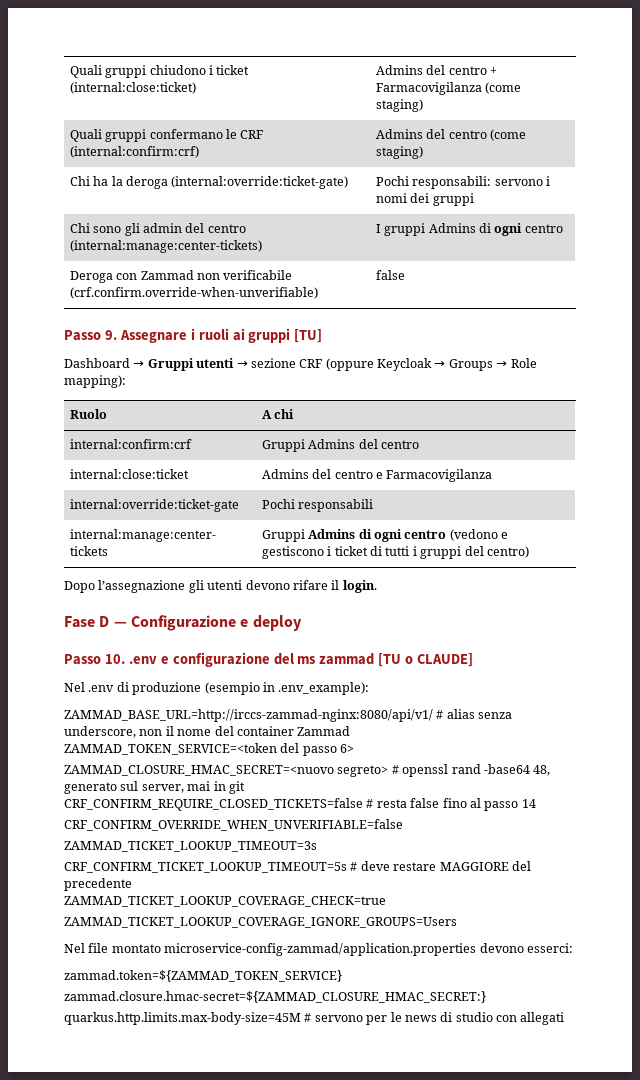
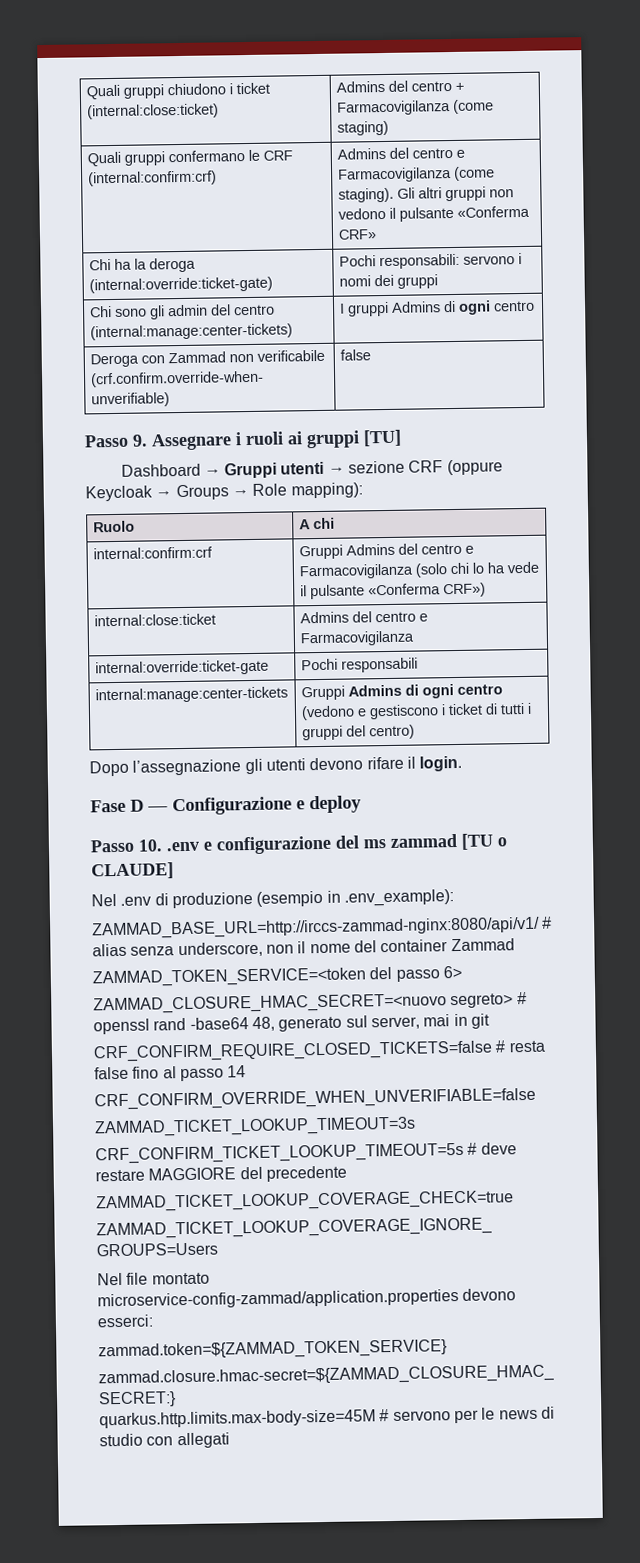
- Quali gruppi confermano le CRF (internal:confirm:crf) | Admins del centro (come staging)
+ Quali gruppi confermano le CRF (internal:confirm:crf) | Admins del centro e Farmacovigilanza (come staging). Gli altri gruppi non vedono il pulsante «Conferma CRF»
- internal:confirm:crf | Gruppi Admins del centro
+ internal:confirm:crf | Gruppi Admins del centro e Farmacovigilanza (solo chi lo ha vede il pulsante «Conferma CRF»)

